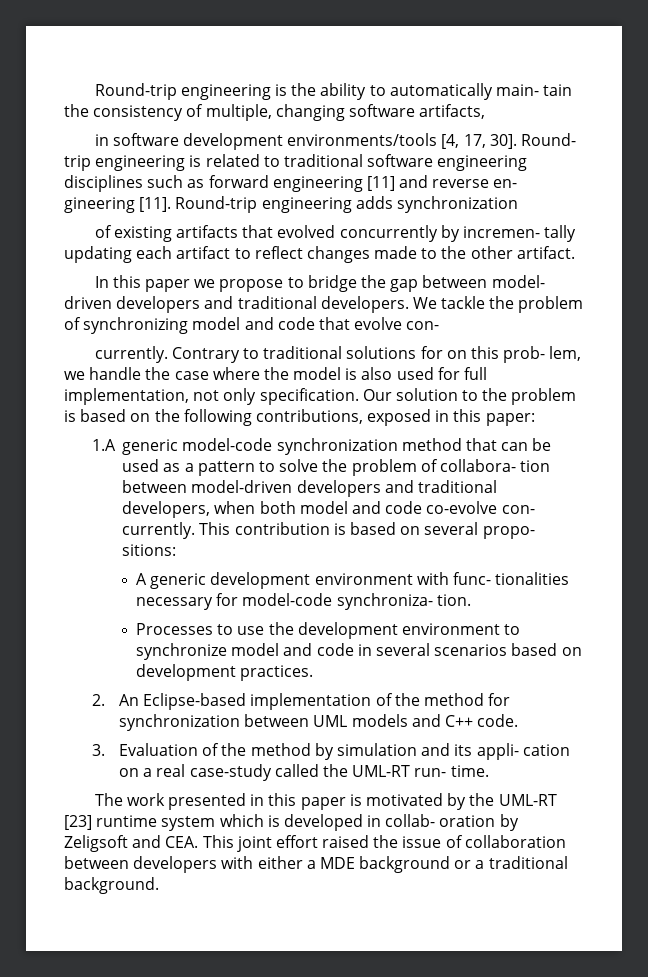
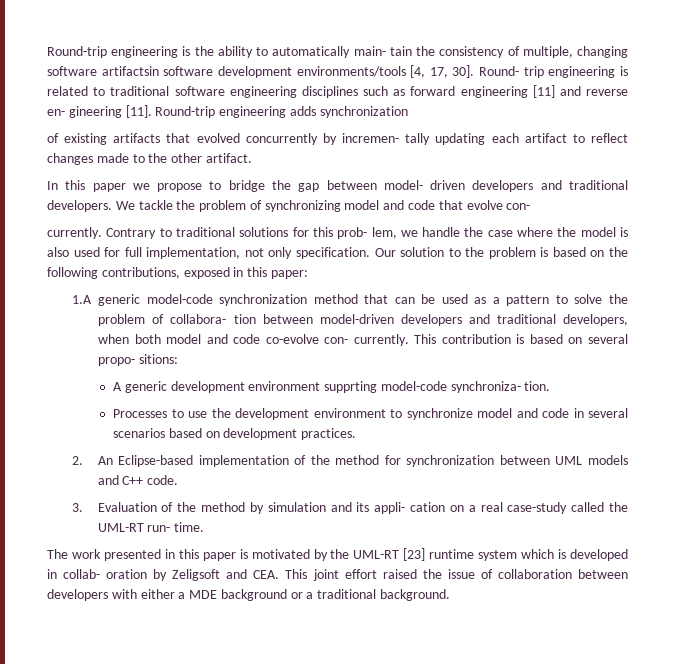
- Round-trip engineering is the ability to automatically main- tain the consistency of multiple, changing software artifacts,
- in software development environments/tools [4, 17, 30].
+ Round-trip engineering is the ability to automatically main- tain the consistency of multiple, changing software artifactsin software development environments/tools [4, 17, 30].
- Contrary to traditional solutions for on this prob- lem, we handle the case where the model is also used for full implementation, not only specification.
+ Contrary to traditional solutions for this prob- lem, we handle the case where the model is also used for full implementation, not only specification.
- A generic development environment with func- tionalities necessary for model-code synchroniza- tion.
+ A generic development environment supprting model-code synchroniza- tion.

